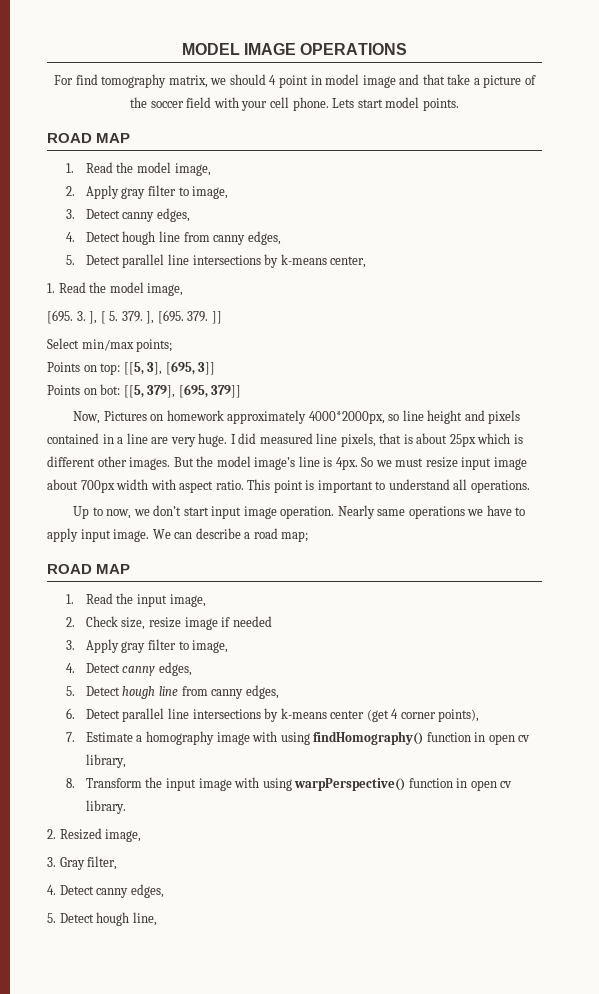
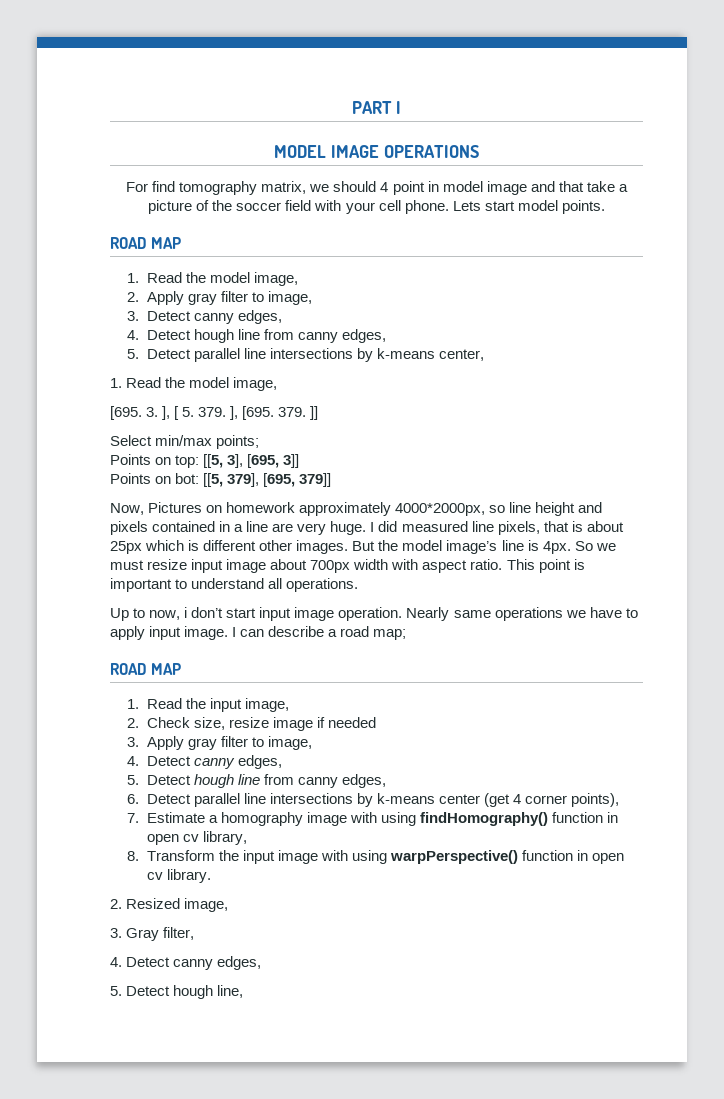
+ PART I
- Up to now, we don’t start input image operation.
+ Up to now, i don’t start input image operation.
- We can describe a road map;
+ I can describe a road map;

